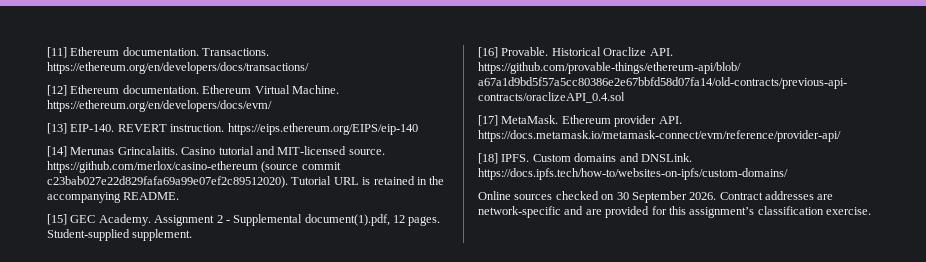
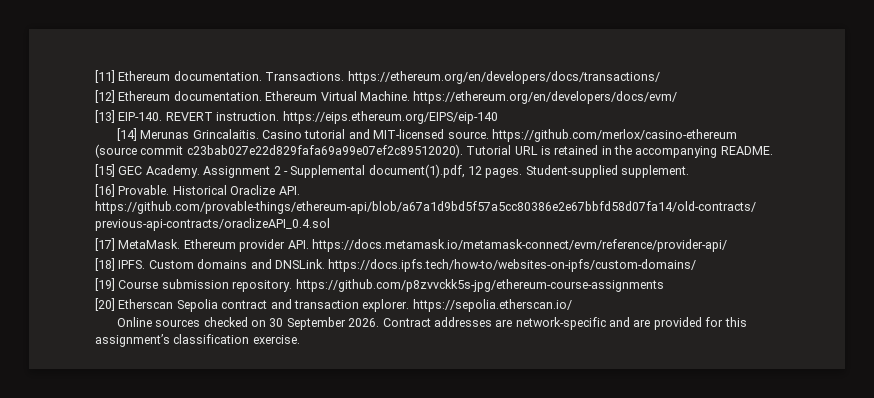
+ [19] Course submission repository. https://github.com/p8zvvckk5s-jpg/ethereum-course-assignments
+ [20] Etherscan Sepolia contract and transaction explorer. https://sepolia.etherscan.io/

